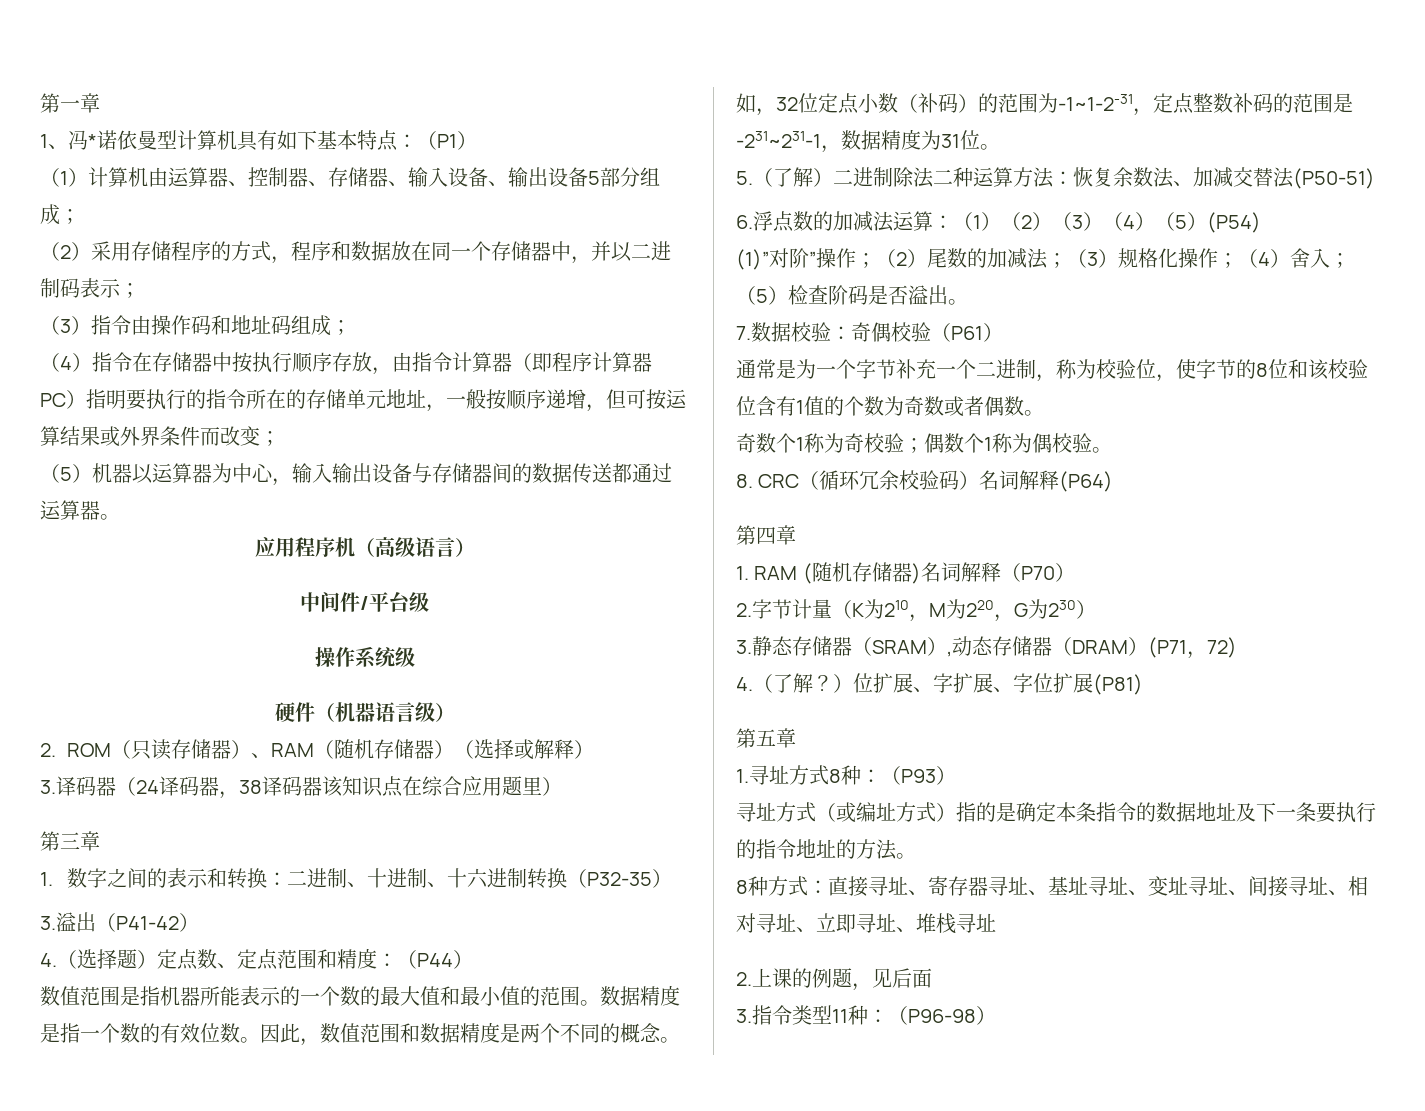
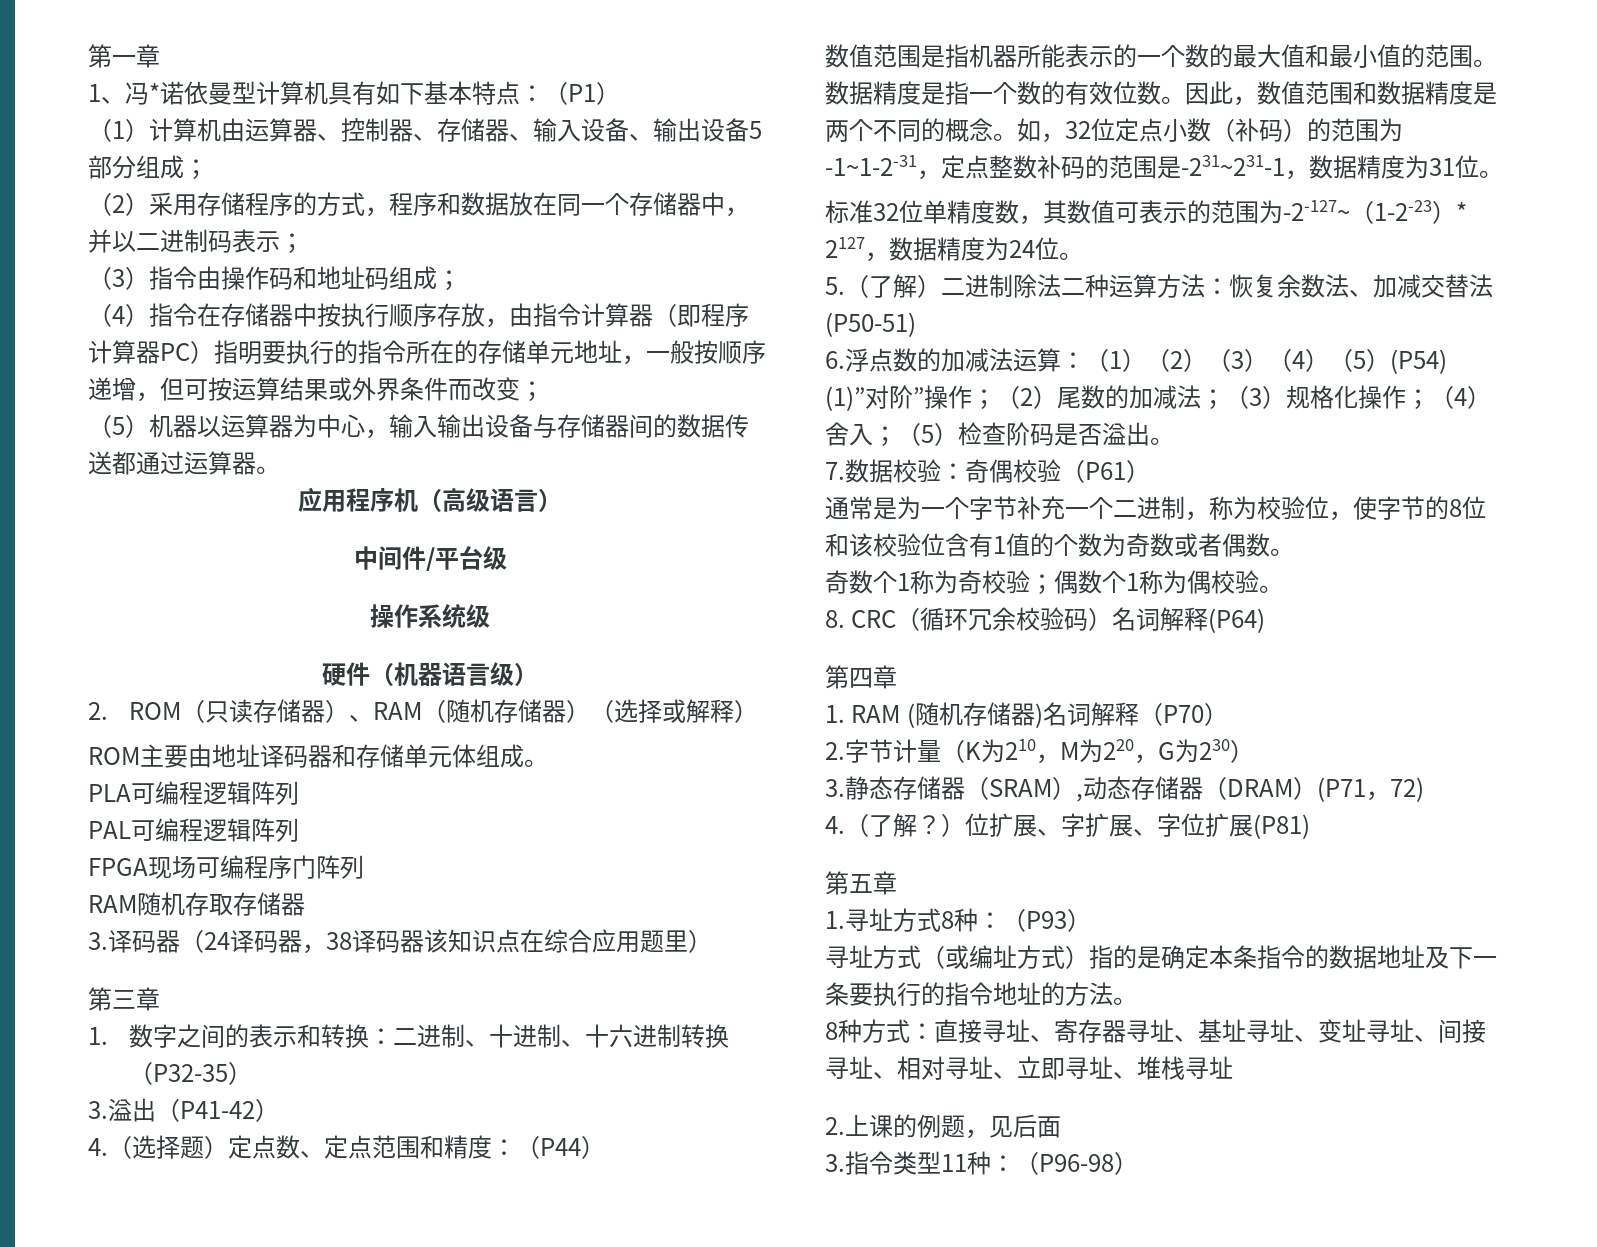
+ ROM主要由地址译码器和存储单元体组成。
+ PLA可编程逻辑阵列
+ PAL可编程逻辑阵列
+ FPGA现场可编程序门阵列
+ RAM随机存取存储器
+ 标准32位单精度数，其数值可表示的范围为-2-127~（1-2-23）* 2127，数据精度为24位。

